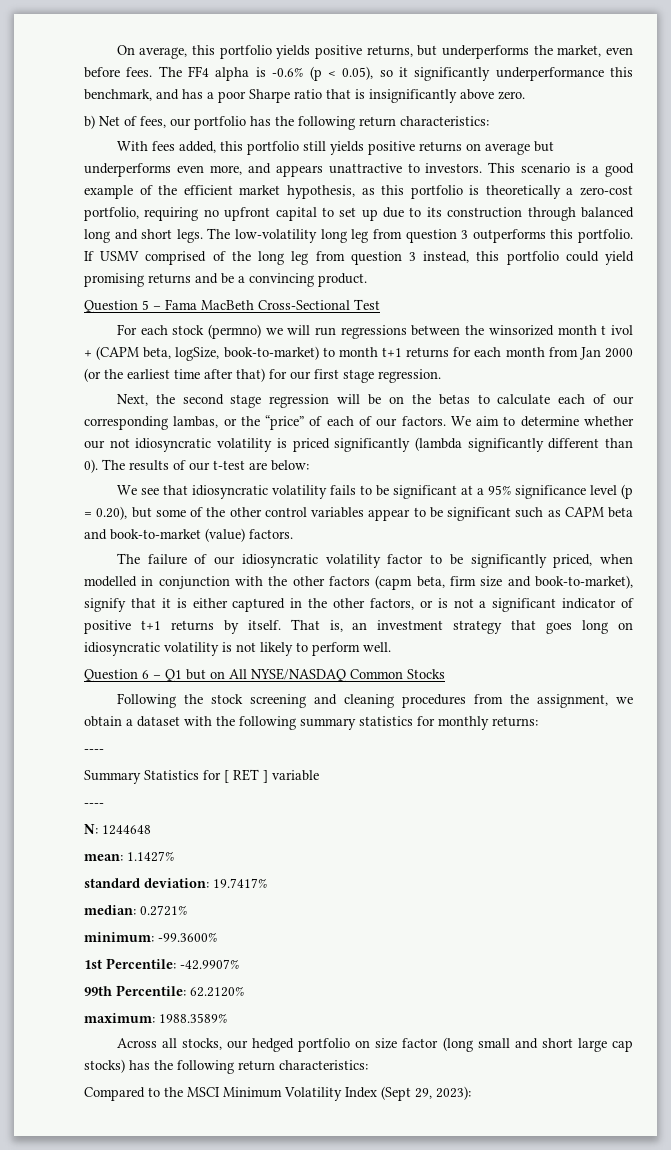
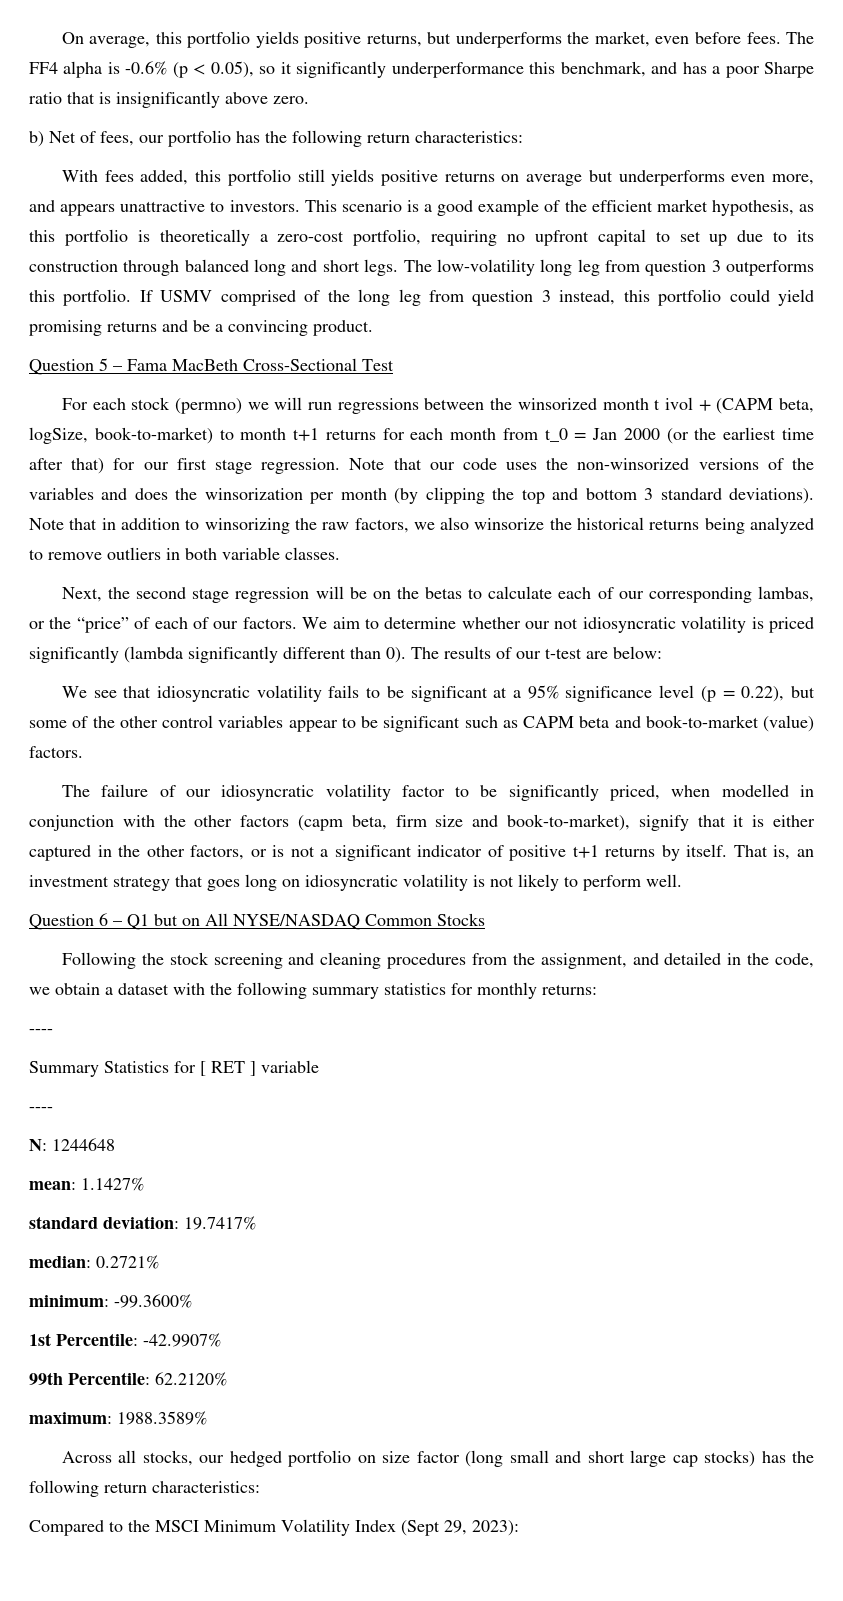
- For each stock (permno) we will run regressions between the winsorized month t ivol + (CAPM beta, logSize, book-to-market) to month t+1 returns for each month from Jan 2000 (or the earliest time after that) for our first stage regression.
+ For each stock (permno) we will run regressions between the winsorized month t ivol + (CAPM beta, logSize, book-to-market) to month t+1 returns for each month from t_0 = Jan 2000 (or the earliest time after that) for our first stage regression. Note that our code uses the non-winsorized versions of the variables and does the winsorization per month (by clipping the top and bottom 3 standard deviations). Note that in addition to winsorizing the raw factors, we also winsorize the historical returns being analyzed to remove outliers in both variable classes.
- We see that idiosyncratic volatility fails to be significant at a 95% significance level (p = 0.20), but some of the other control variables appear to be significant such as CAPM beta and book-to-market (value) factors.
+ We see that idiosyncratic volatility fails to be significant at a 95% significance level (p = 0.22), but some of the other control variables appear to be significant such as CAPM beta and book-to-market (value) factors.
- Following the stock screening and cleaning procedures from the assignment, we obtain a dataset with the following summary statistics for monthly returns:
+ Following the stock screening and cleaning procedures from the assignment, and detailed in the code, we obtain a dataset with the following summary statistics for monthly returns:

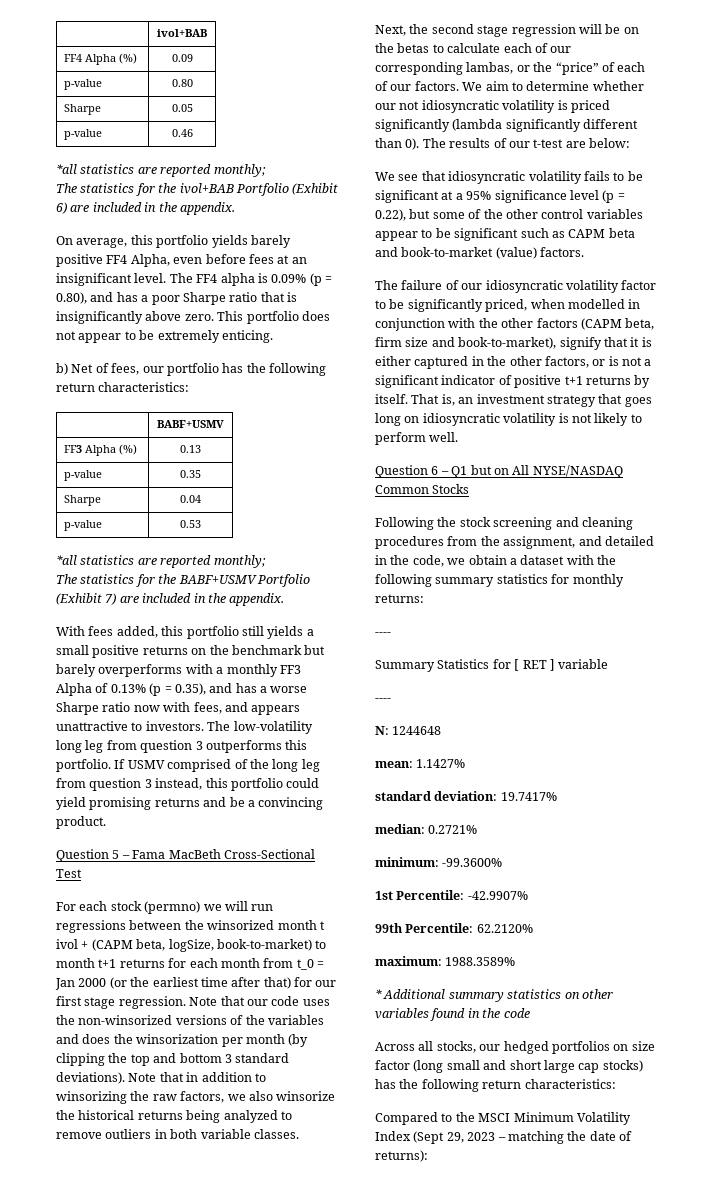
+ | ivol+BAB
+ FF4 Alpha (%) | 0.09
+ p-value | 0.80
+ Sharpe | 0.05
+ p-value | 0.46
+ *all statistics are reported monthly;
+ The statistics for the ivol+BAB Portfolio (Exhibit 6) are included in the appendix.
- On average, this portfolio yields positive returns, but underperforms the market, even before fees. The FF4 alpha is -0.6% (p < 0.05), so it significantly underperformance this benchmark, and has a poor Sharpe ratio that is insignificantly above zero.
+ On average, this portfolio yields barely positive FF4 Alpha, even before fees at an insignificant level. The FF4 alpha is 0.09% (p = 0.80), and has a poor Sharpe ratio that is insignificantly above zero. This portfolio does not appear to be extremely enticing.
+ | BABF+USMV
+ FF3 Alpha (%) | 0.13
+ p-value | 0.35
+ Sharpe | 0.04
+ p-value | 0.53
+ *all statistics are reported monthly;
+ The statistics for the BABF+USMV Portfolio (Exhibit 7) are included in the appendix.
- With fees added, this portfolio still yields positive returns on average but underperforms even more, and appears unattractive to investors.
+ With fees added, this portfolio still yields a small positive returns on the benchmark but barely overperforms with a monthly FF3 Alpha of 0.13% (p = 0.35), and has a worse Sharpe ratio now with fees, and appears unattractive to investors.
- This scenario is a good example of the efficient market hypothesis, as this portfolio is theoretically a zero-cost portfolio, requiring no upfront capital to set up due to its construction through balanced long and short legs.
- The failure of our idiosyncratic volatility factor to be significantly priced, when modelled in conjunction with the other factors (capm beta, firm size and book-to-market), signify that it is either captured in the other factors, or is not a significant indicator of positive t+1 returns by itself.
+ The failure of our idiosyncratic volatility factor to be significantly priced, when modelled in conjunction with the other factors (CAPM beta, firm size and book-to-market), signify that it is either captured in the other factors, or is not a significant indicator of positive t+1 returns by itself.
+ * Additional summary statistics on other variables found in the code
- Across all stocks, our hedged portfolio on size factor (long small and short large cap stocks) has the following return characteristics:
+ Across all stocks, our hedged portfolios on size factor (long small and short large cap stocks) has the following return characteristics:
- Compared to the MSCI Minimum Volatility Index (Sept 29, 2023):
+ Compared to the MSCI Minimum Volatility Index (Sept 29, 2023 – matching the date of returns):

